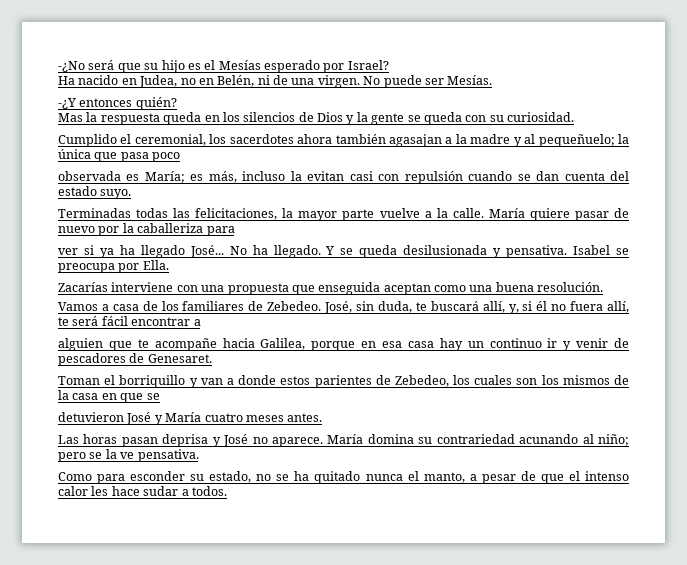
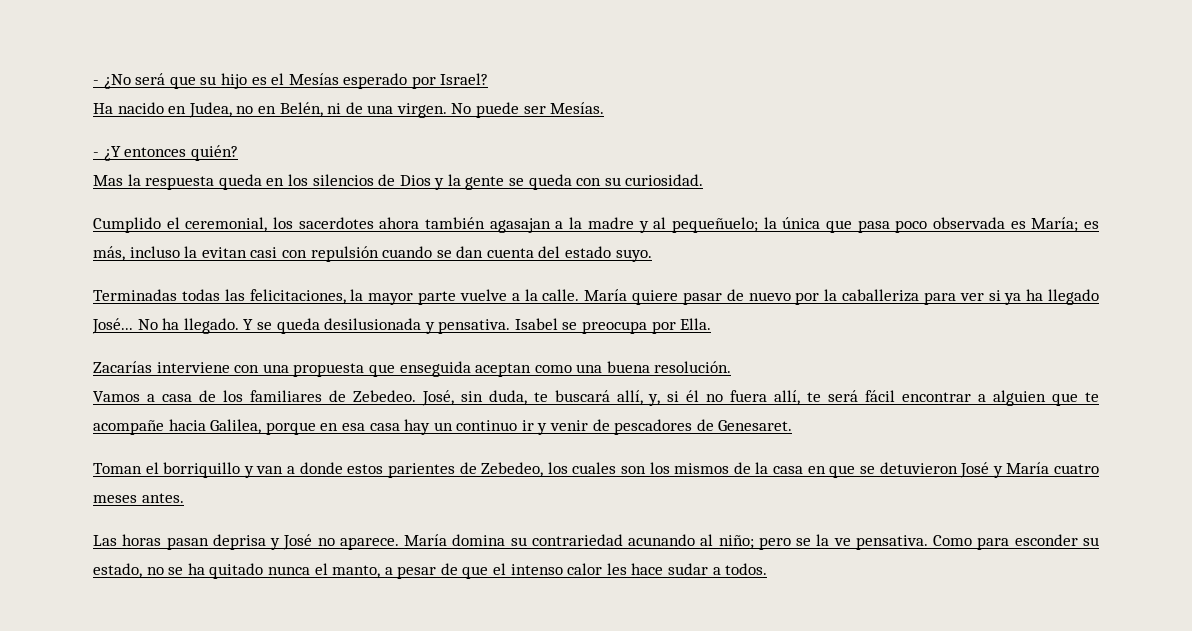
- -¿No será que su hijo es el Mesías esperado por Israel?
+ - ¿No será que su hijo es el Mesías esperado por Israel?
- -¿Y entonces quién?
+ - ¿Y entonces quién?
- Cumplido el ceremonial, los sacerdotes ahora también agasajan a la madre y al pequeñuelo; la única que pasa poco
- observada es María; es más, incluso la evitan casi con repulsión cuando se dan cuenta del estado suyo.
+ Cumplido el ceremonial, los sacerdotes ahora también agasajan a la madre y al pequeñuelo; la única que pasa poco observada es María; es más, incluso la evitan casi con repulsión cuando se dan cuenta del estado suyo.
- María quiere pasar de nuevo por la caballeriza para
- ver si ya ha llegado José...
+ María quiere pasar de nuevo por la caballeriza para ver si ya ha llegado José...
- José, sin duda, te buscará allí, y, si él no fuera allí, te será fácil encontrar a
- alguien que te acompañe hacia Galilea, porque en esa casa hay un continuo ir y venir de pescadores de Genesaret.
+ José, sin duda, te buscará allí, y, si él no fuera allí, te será fácil encontrar a alguien que te acompañe hacia Galilea, porque en esa casa hay un continuo ir y venir de pescadores de Genesaret.
- Toman el borriquillo y van a donde estos parientes de Zebedeo, los cuales son los mismos de la casa en que se
- detuvieron José y María cuatro meses antes.
+ Toman el borriquillo y van a donde estos parientes de Zebedeo, los cuales son los mismos de la casa en que se detuvieron José y María cuatro meses antes.
- María domina su contrariedad acunando al niño; pero se la ve pensativa.
- Como para esconder su estado, no se ha quitado nunca el manto, a pesar de que el intenso calor les hace sudar a todos.
+ María domina su contrariedad acunando al niño; pero se la ve pensativa. Como para esconder su estado, no se ha quitado nunca el manto, a pesar de que el intenso calor les hace sudar a todos.

